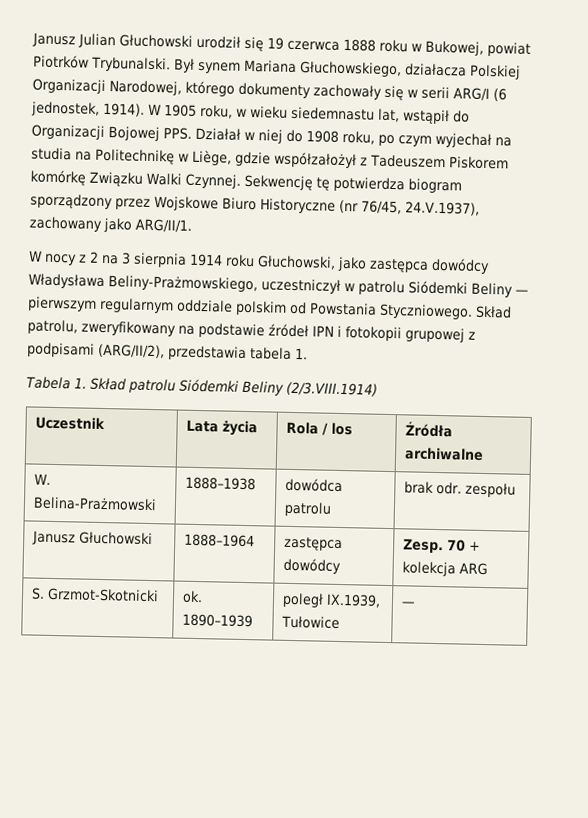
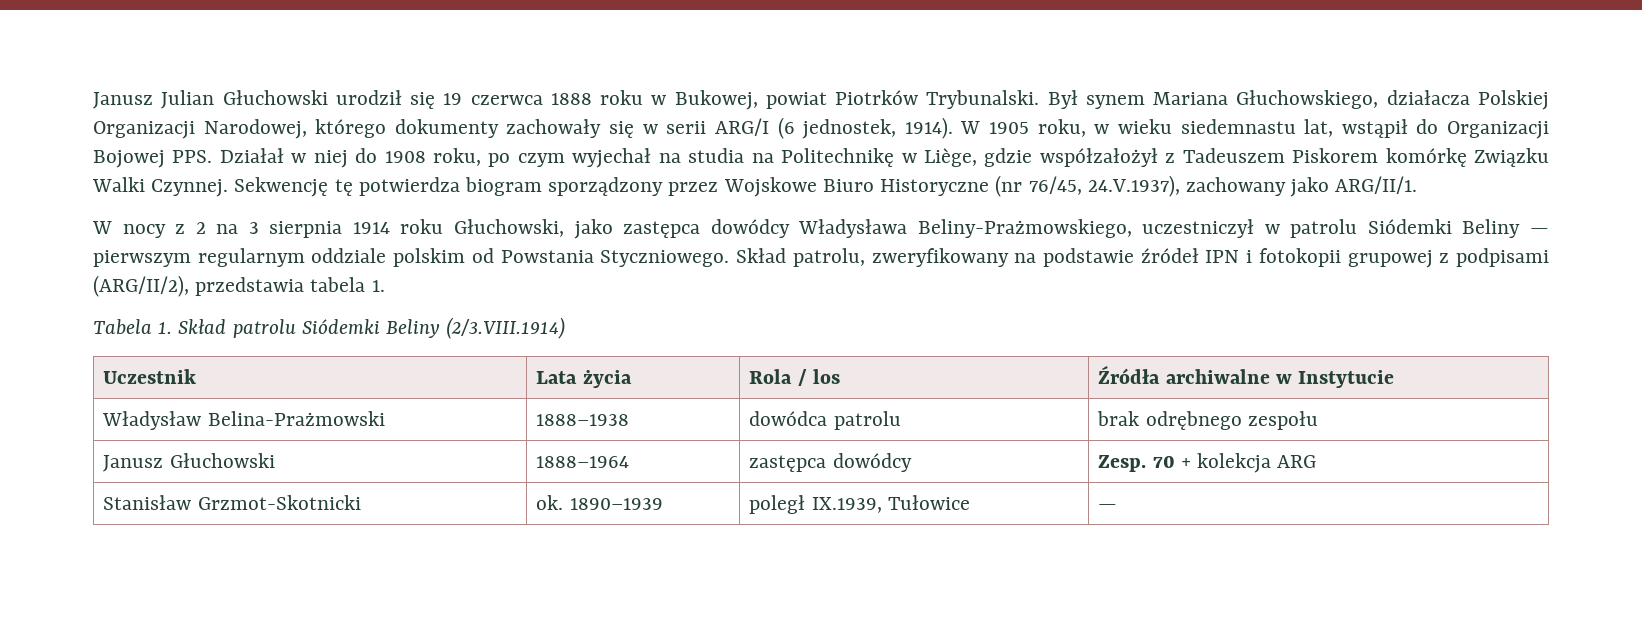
- Uczestnik | Lata życia | Rola / los | Źródła archiwalne
- W. Belina-Prażmowski | 1888–1938 | dowódca patrolu | brak odr. zespołu
+ Uczestnik | Lata życia | Rola / los | Źródła archiwalne w Instytucie
+ Władysław Belina-Prażmowski | 1888–1938 | dowódca patrolu | brak odrębnego zespołu
- S. Grzmot-Skotnicki | ok. 1890–1939 | poległ IX.1939, Tułowice | —
+ Stanisław Grzmot-Skotnicki | ok. 1890–1939 | poległ IX.1939, Tułowice | —

